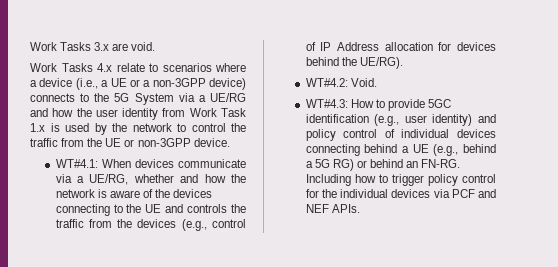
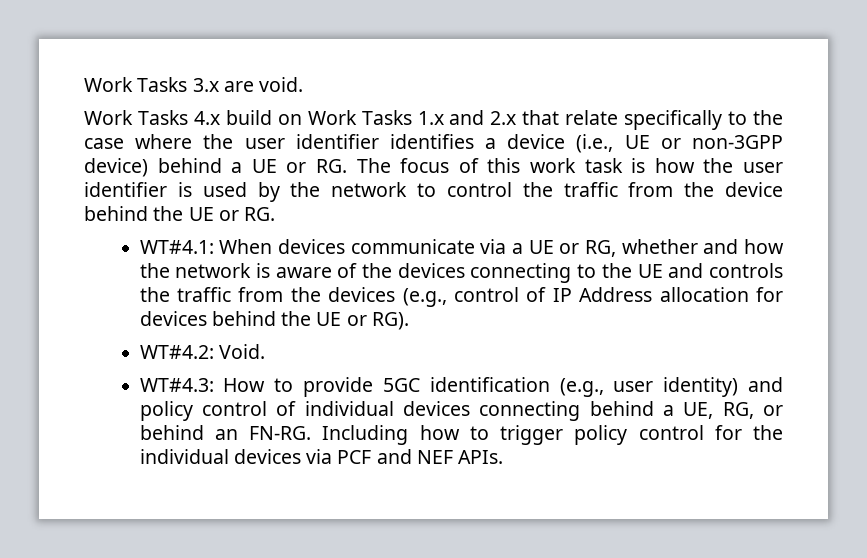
- Work Tasks 4.x relate to scenarios where a device (i.e., a UE or a non-3GPP device) connects to the 5G System via a UE/RG and how the user identity from Work Task 1.x is used by the network to control the traffic from the UE or non-3GPP device.
+ Work Tasks 4.x build on Work Tasks 1.x and 2.x that relate specifically to the case where the user identifier identifies a device (i.e., UE or non-3GPP device) behind a UE or RG. The focus of this work task is how the user identifier is used by the network to control the traffic from the device behind the UE or RG.
- WT#4.1: When devices communicate via a UE/RG, whether and how the network is aware of the devices connecting to the UE and controls the traffic from the devices (e.g., control of IP Address allocation for devices behind the UE/RG).
+ WT#4.1: When devices communicate via a UE or RG, whether and how the network is aware of the devices connecting to the UE and controls the traffic from the devices (e.g., control of IP Address allocation for devices behind the UE or RG).
- WT#4.3: How to provide 5GC identification (e.g., user identity) and policy control of individual devices connecting behind a UE (e.g., behind a 5G RG) or behind an FN-RG.
+ WT#4.3: How to provide 5GC identification (e.g., user identity) and policy control of individual devices connecting behind a UE, RG, or behind an FN-RG.

